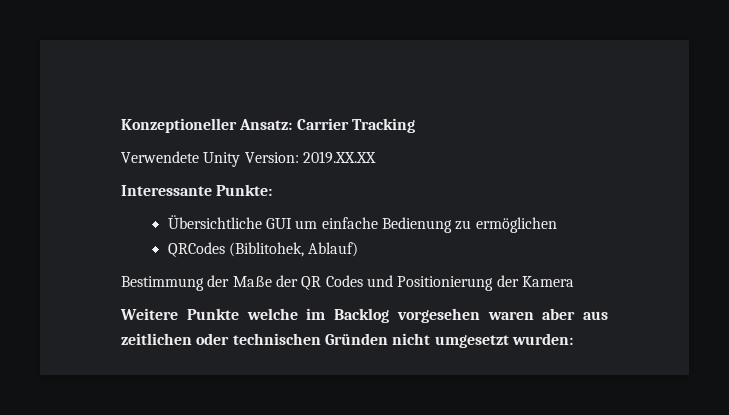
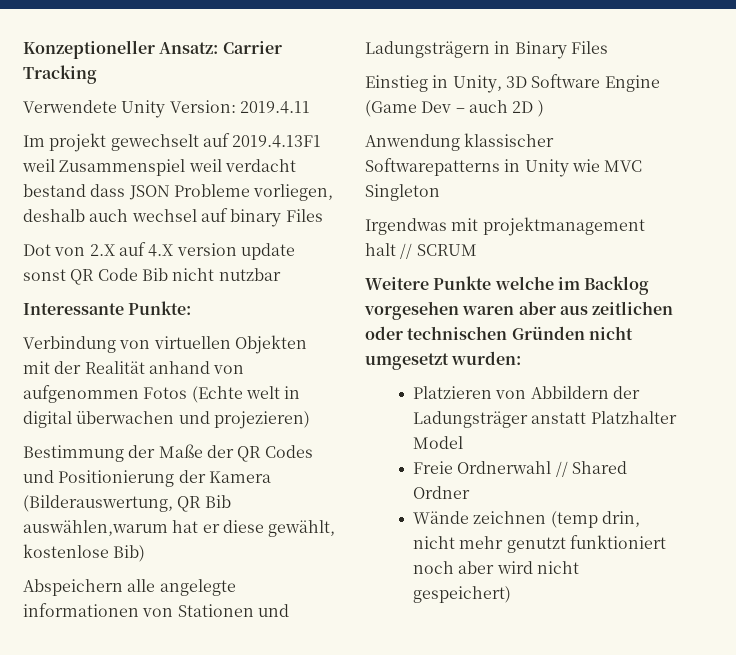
- Verwendete Unity Version: 2019.XX.XX
+ Verwendete Unity Version: 2019.4.11
+ Im projekt gewechselt auf 2019.4.13F1 weil Zusammenspiel weil verdacht bestand dass JSON Probleme vorliegen, deshalb auch wechsel auf binary Files
+ Dot von 2.X auf 4.X version update sonst QR Code Bib nicht nutzbar
  Interessante Punkte:
- Übersichtliche GUI um einfache Bedienung zu ermöglichen
- QRCodes (Biblitohek, Ablauf)
+ Verbindung von virtuellen Objekten mit der Realität anhand von aufgenommen Fotos (Echte welt in digital überwachen und projezieren)
- Bestimmung der Maße der QR Codes und Positionierung der Kamera
+ Bestimmung der Maße der QR Codes und Positionierung der Kamera (Bilderauswertung, QR Bib auswählen,warum hat er diese gewählt, kostenlose Bib)
+ Abspeichern alle angelegte informationen von Stationen und Ladungsträgern in Binary Files
+ Einstieg in Unity, 3D Software Engine (Game Dev – auch 2D )
+ Anwendung klassischer Softwarepatterns in Unity wie MVC Singleton
+ Irgendwas mit projektmanagement halt // SCRUM
+ Platzieren von Abbildern der Ladungsträger anstatt Platzhalter Model
+ Freie Ordnerwahl // Shared Ordner
+ Wände zeichnen (temp drin, nicht mehr genutzt funktioniert noch aber wird nicht gespeichert)

